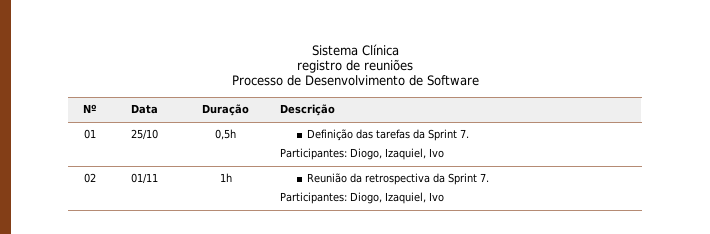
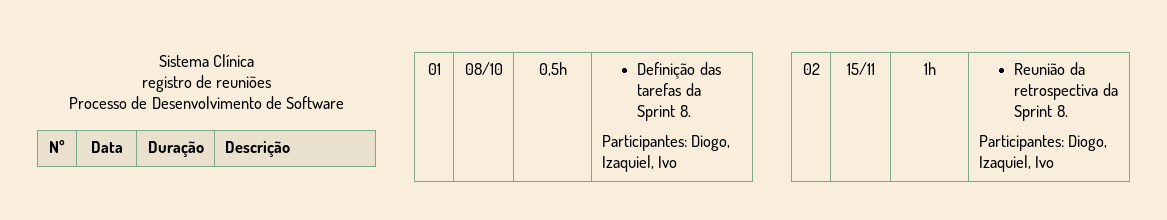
- 01 | 25/10 | 0,5h | Definição das tarefas da Sprint 7.
+ 01 | 08/10 | 0,5h | Definição das tarefas da Sprint 8.
- 02 | 01/11 | 1h | Reunião da retrospectiva da Sprint 7.
+ 02 | 15/11 | 1h | Reunião da retrospectiva da Sprint 8.

